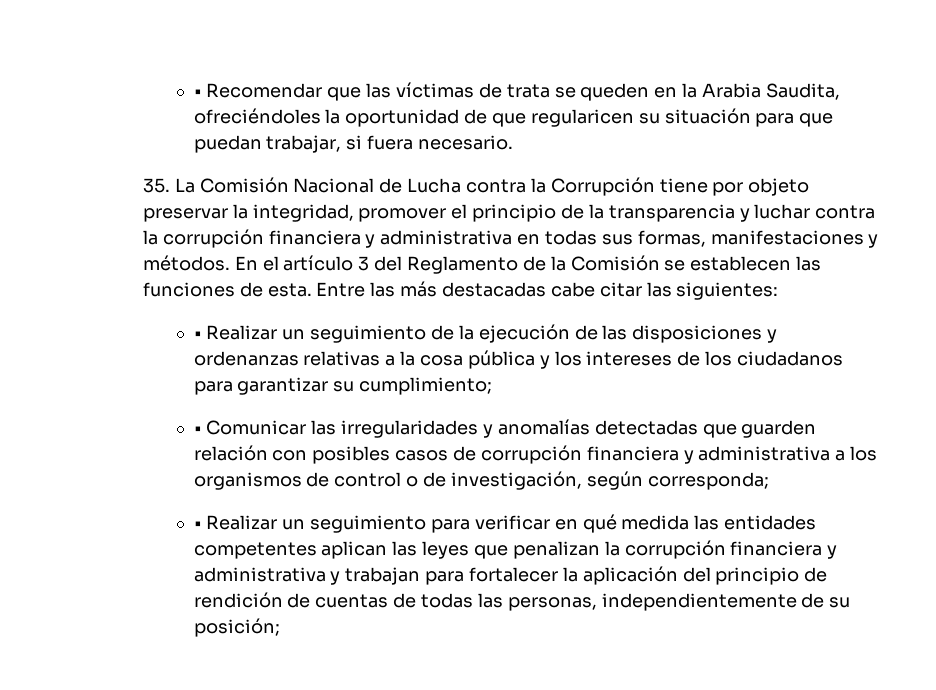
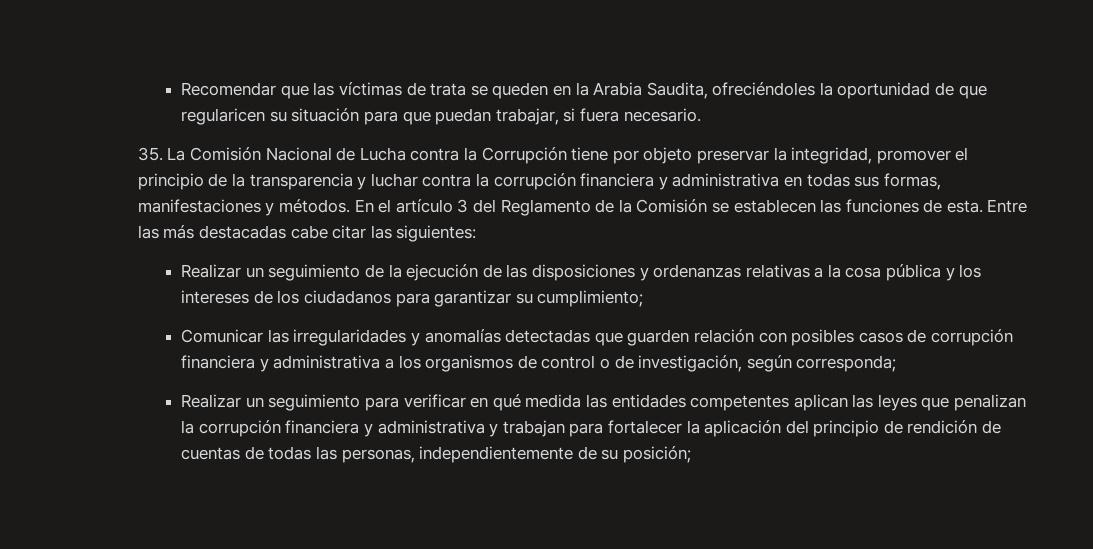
- • Recomendar que las víctimas de trata se queden en la Arabia Saudita, ofreciéndoles la oportunidad de que regularicen su situación para que puedan trabajar, si fuera necesario.
+ Recomendar que las víctimas de trata se queden en la Arabia Saudita, ofreciéndoles la oportunidad de que regularicen su situación para que puedan trabajar, si fuera necesario.
- • Realizar un seguimiento de la ejecución de las disposiciones y ordenanzas relativas a la cosa pública y los intereses de los ciudadanos para garantizar su cumplimiento;
+ Realizar un seguimiento de la ejecución de las disposiciones y ordenanzas relativas a la cosa pública y los intereses de los ciudadanos para garantizar su cumplimiento;
- • Comunicar las irregularidades y anomalías detectadas que guarden relación con posibles casos de corrupción financiera y administrativa a los organismos de control o de investigación, según corresponda;
+ Comunicar las irregularidades y anomalías detectadas que guarden relación con posibles casos de corrupción financiera y administrativa a los organismos de control o de investigación, según corresponda;
- • Realizar un seguimiento para verificar en qué medida las entidades competentes aplican las leyes que penalizan la corrupción financiera y administrativa y trabajan para fortalecer la aplicación del principio de rendición de cuentas de todas las personas, independientemente de su posición;
+ Realizar un seguimiento para verificar en qué medida las entidades competentes aplican las leyes que penalizan la corrupción financiera y administrativa y trabajan para fortalecer la aplicación del principio de rendición de cuentas de todas las personas, independientemente de su posición;

